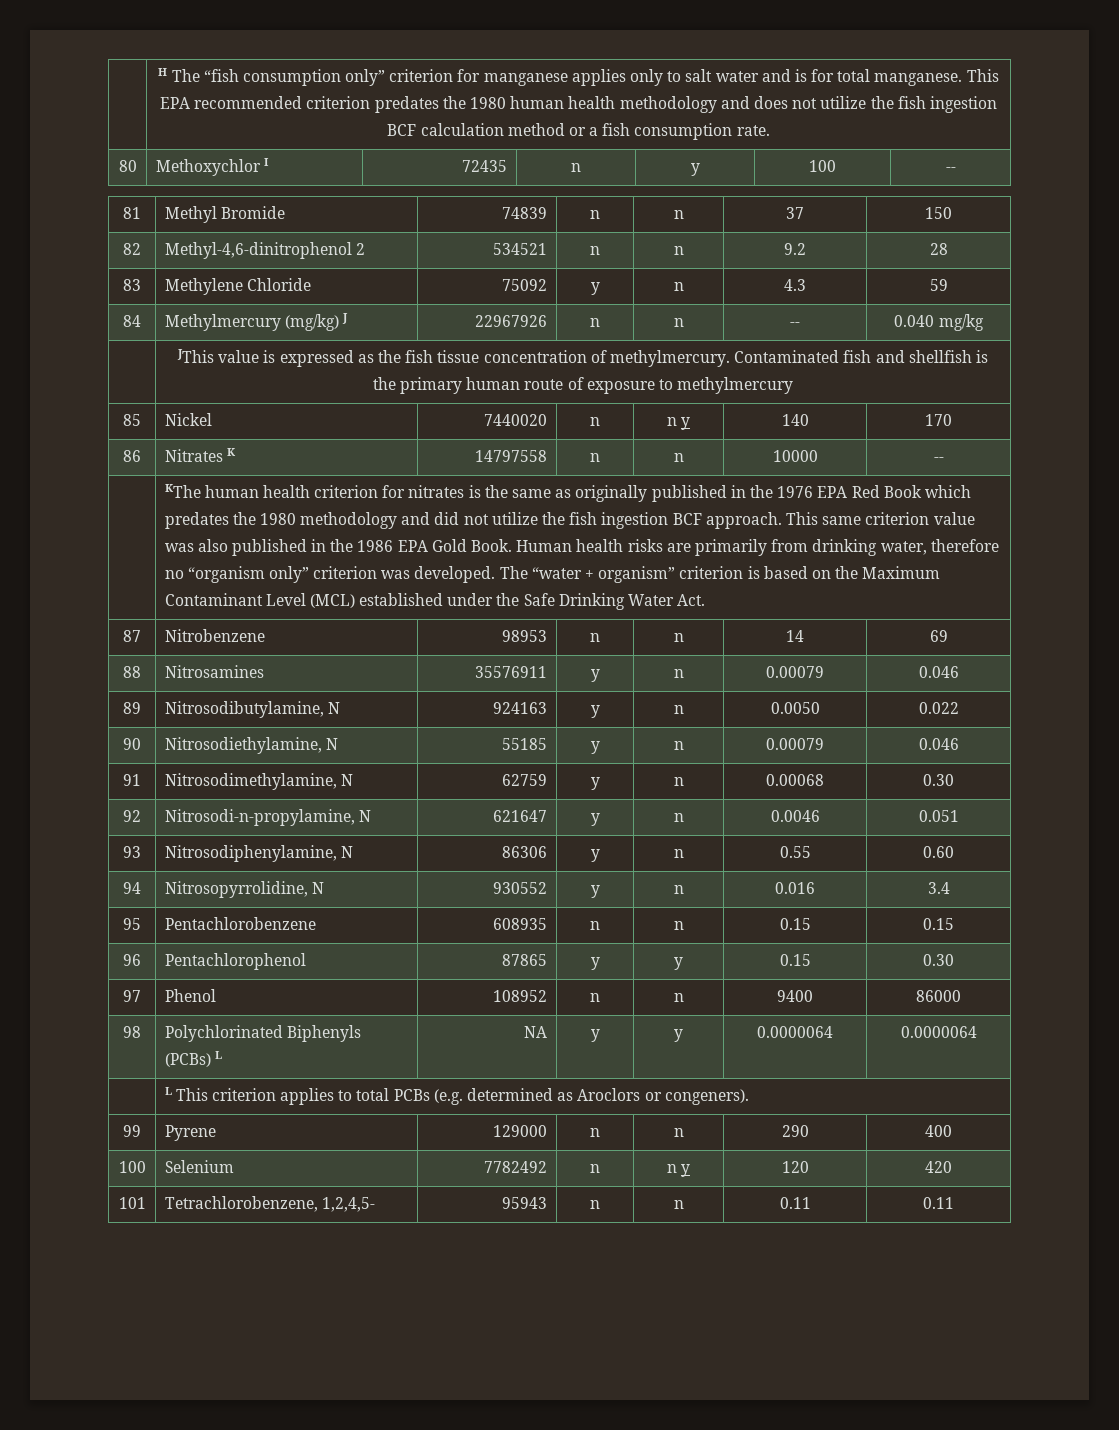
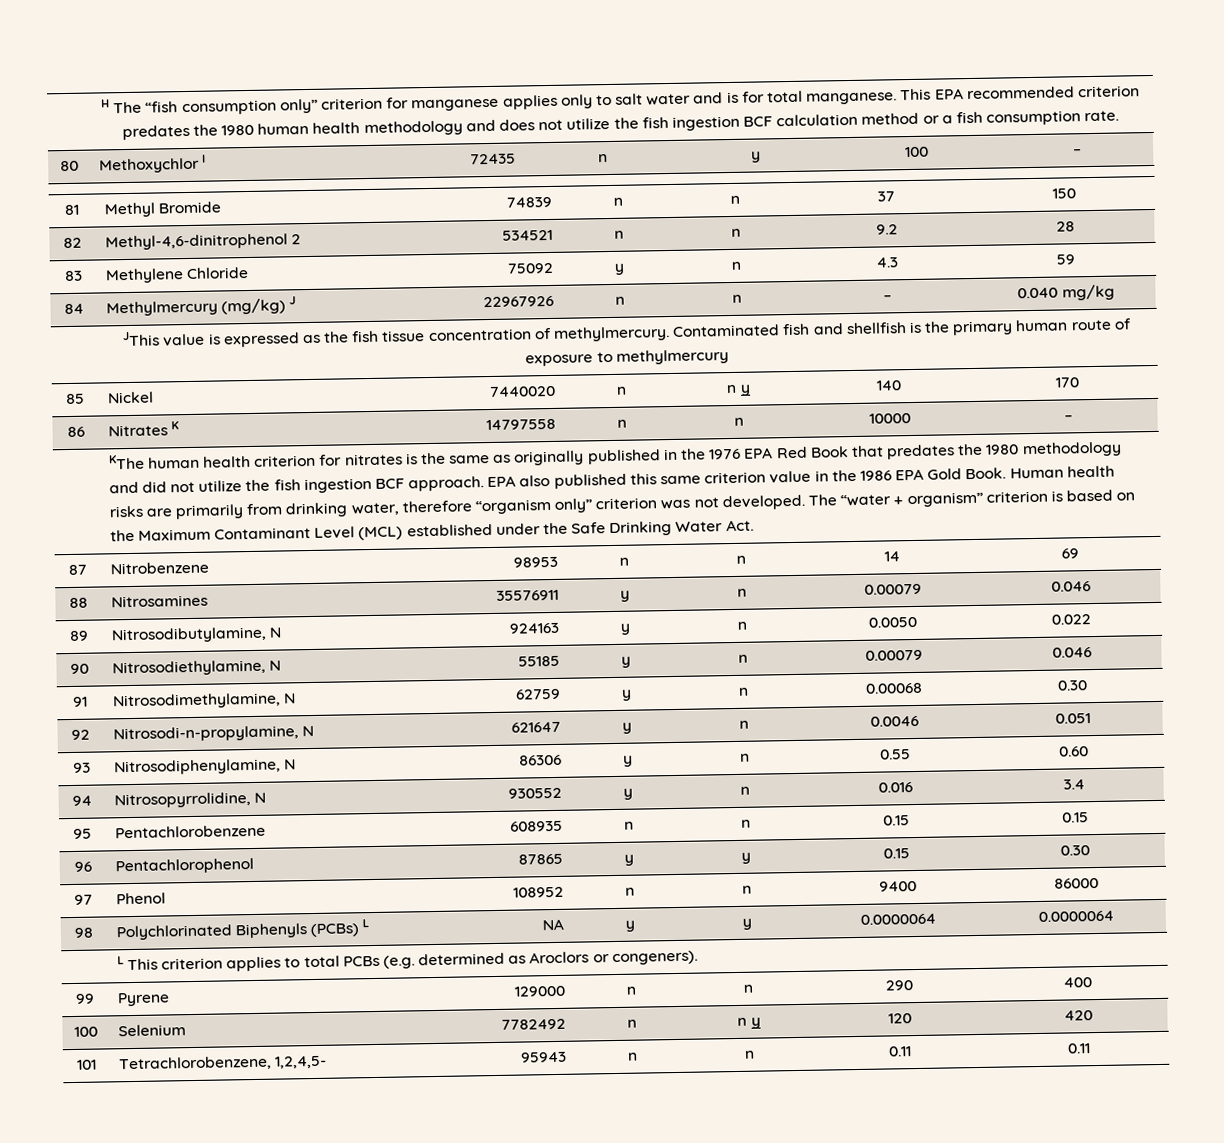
- 80 | Methoxychlor I | 72435 | n | y | 100 | --
+ 80 | Methoxychlor I | 72435 | n | y | 100 | –
- 84 | Methylmercury (mg/kg) J | 22967926 | n | n | -- | 0.040 mg/kg
+ 84 | Methylmercury (mg/kg) J | 22967926 | n | n | – | 0.040 mg/kg
- 86 | Nitrates K | 14797558 | n | n | 10000 | --
+ 86 | Nitrates K | 14797558 | n | n | 10000 | –
- KThe human health criterion for nitrates is the same as originally published in the 1976 EPA Red Book which predates the 1980 methodology and did not utilize the fish ingestion BCF approach.
+ KThe human health criterion for nitrates is the same as originally published in the 1976 EPA Red Book that predates the 1980 methodology and did not utilize the fish ingestion BCF approach.
- This same criterion value was also published in the 1986 EPA Gold Book.
+ EPA also published this same criterion value in the 1986 EPA Gold Book.
- Human health risks are primarily from drinking water, therefore no “organism only” criterion was developed.
+ Human health risks are primarily from drinking water, therefore “organism only” criterion was not developed.

